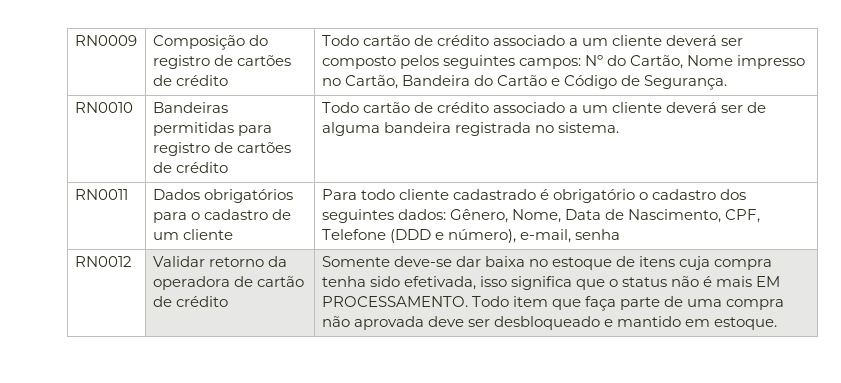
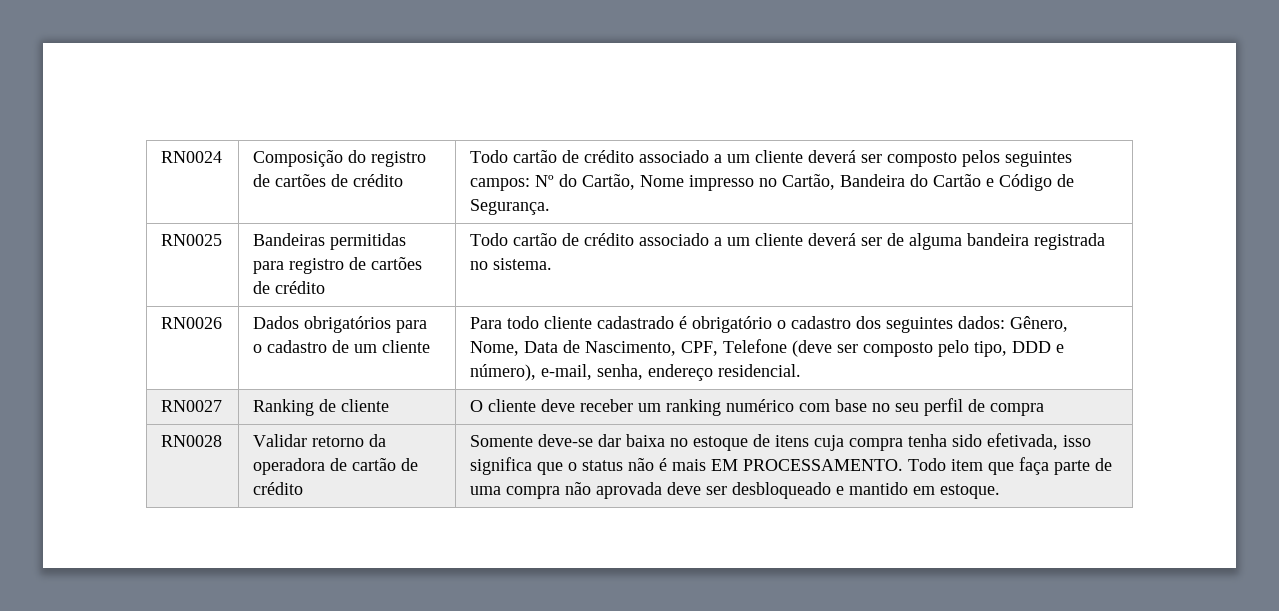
- RN0009 | Composição do registro de cartões de crédito | Todo cartão de crédito associado a um cliente deverá ser composto pelos seguintes campos: Nº do Cartão, Nome impresso no Cartão, Bandeira do Cartão e Código de Segurança.
+ RN0024 | Composição do registro de cartões de crédito | Todo cartão de crédito associado a um cliente deverá ser composto pelos seguintes campos: Nº do Cartão, Nome impresso no Cartão, Bandeira do Cartão e Código de Segurança.
- RN0010 | Bandeiras permitidas para registro de cartões de crédito | Todo cartão de crédito associado a um cliente deverá ser de alguma bandeira registrada no sistema.
+ RN0025 | Bandeiras permitidas para registro de cartões de crédito | Todo cartão de crédito associado a um cliente deverá ser de alguma bandeira registrada no sistema.
- RN0011 | Dados obrigatórios para o cadastro de um cliente | Para todo cliente cadastrado é obrigatório o cadastro dos seguintes dados: Gênero, Nome, Data de Nascimento, CPF, Telefone (DDD e número), e-mail, senha
- RN0012
+ RN0026 | Dados obrigatórios para o cadastro de um cliente | Para todo cliente cadastrado é obrigatório o cadastro dos seguintes dados: Gênero, Nome, Data de Nascimento, CPF, Telefone (deve ser composto pelo tipo, DDD e número), e-mail, senha, endereço residencial.
+ RN0027 | Ranking de cliente | O cliente deve receber um ranking numérico com base no seu perfil de compra
+ RN0028

